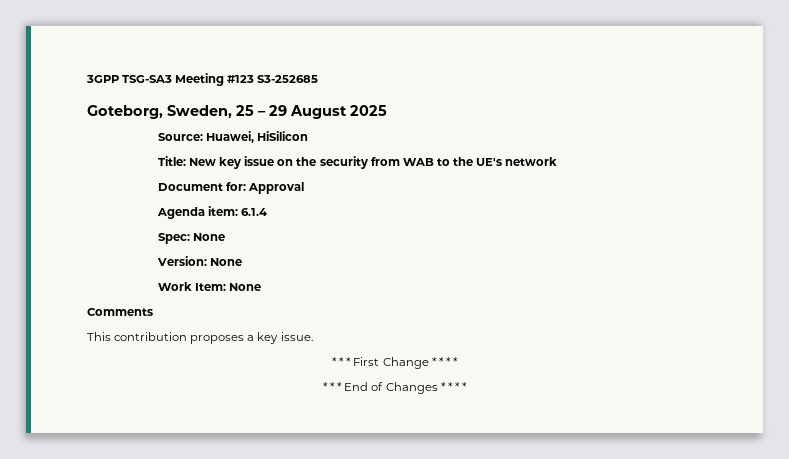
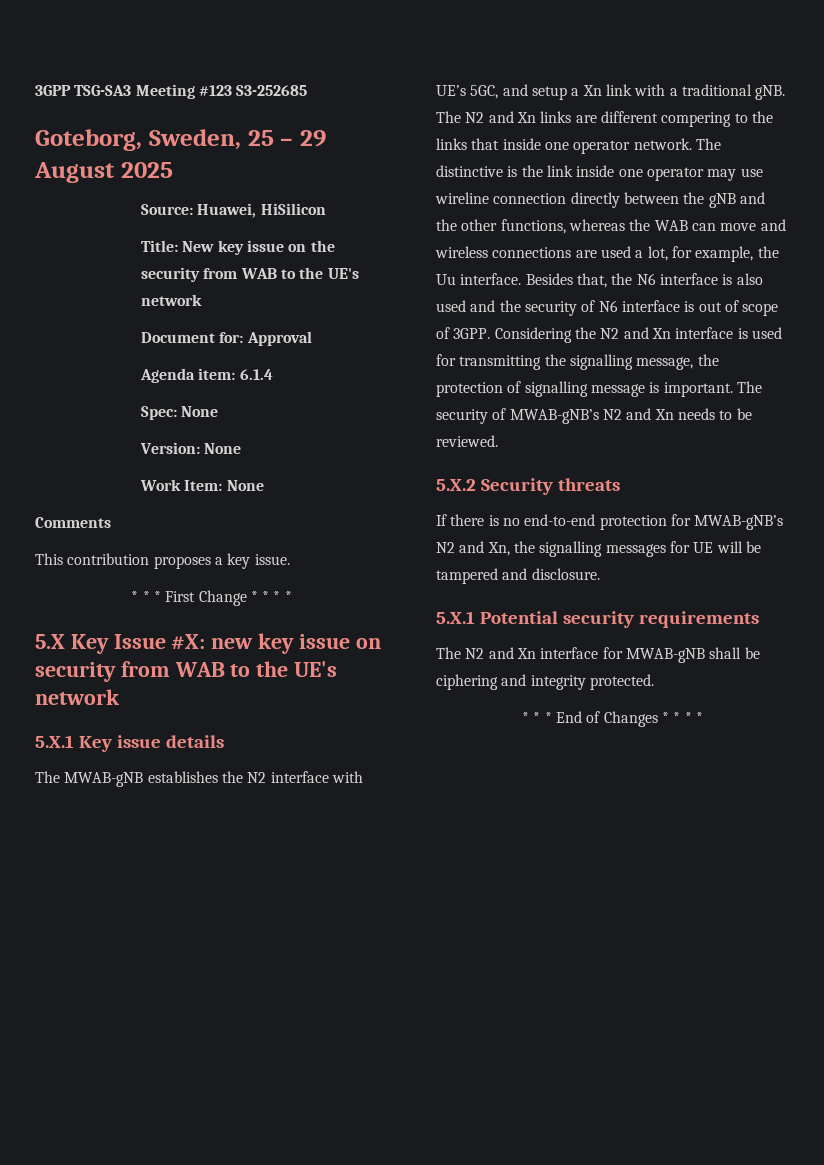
+ 5.X Key Issue #X: new key issue on security from WAB to the UE's network
+ 5.X.1 Key issue details
+ The MWAB-gNB establishes the N2 interface with UE’s 5GC, and setup a Xn link with a traditional gNB. The N2 and Xn links are different compering to the links that inside one operator network. The distinctive is the link inside one operator may use wireline connection directly between the gNB and the other functions, whereas the WAB can move and wireless connections are used a lot, for example, the Uu interface. Besides that, the N6 interface is also used and the security of N6 interface is out of scope of 3GPP. Considering the N2 and Xn interface is used for transmitting the signalling message, the protection of signalling message is important. The security of MWAB-gNB’s N2 and Xn needs to be reviewed.
+ 5.X.2 Security threats
+ If there is no end-to-end protection for MWAB-gNB’s N2 and Xn, the signalling messages for UE will be tampered and disclosure.
+ 5.X.1 Potential security requirements
+ The N2 and Xn interface for MWAB-gNB shall be ciphering and integrity protected.

